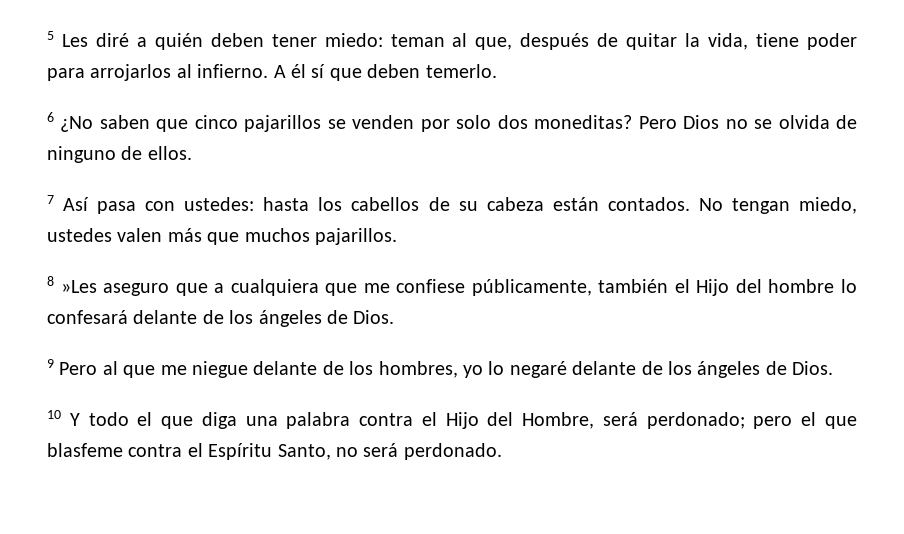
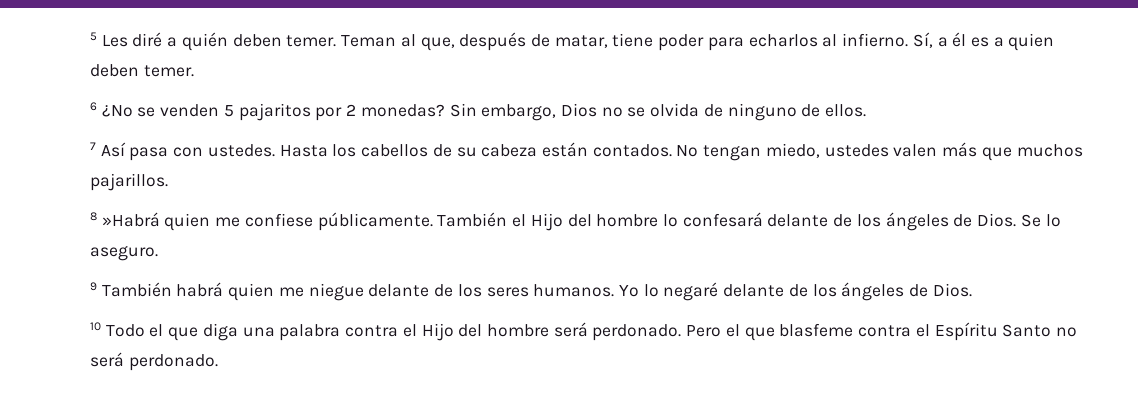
- 5 Les diré a quién deben tener miedo: teman al que, después de quitar la vida, tiene poder para arrojarlos al infierno.
+ 5 Les diré a quién deben temer. Teman al que, después de matar, tiene poder para echarlos al infierno.
- A él sí que deben temerlo.
- 6 ¿No saben que cinco pajarillos se venden por solo dos moneditas? Pero Dios no se olvida de ninguno de ellos.
+ Sí, a él es a quien deben temer.
+ 6 ¿No se venden 5 pajaritos por 2 monedas? Sin embargo, Dios no se olvida de ninguno de ellos.
- 7 Así pasa con ustedes: hasta los cabellos de su cabeza están contados.
+ 7 Así pasa con ustedes. Hasta los cabellos de su cabeza están contados.
- 8 »Les aseguro que a cualquiera que me confiese públicamente, también el Hijo del hombre lo confesará delante de los ángeles de Dios.
- 9 Pero al que me niegue delante de los hombres, yo lo negaré delante de los ángeles de Dios.
+ 8 »Habrá quien me confiese públicamente. También el Hijo del hombre lo confesará delante de los ángeles de Dios. Se lo aseguro.
+ 9 También habrá quien me niegue delante de los seres humanos. Yo lo negaré delante de los ángeles de Dios.
- 10 Y todo el que diga una palabra contra el Hijo del Hombre, será perdonado; pero el que blasfeme contra el Espíritu Santo, no será perdonado.
+ 10 Todo el que diga una palabra contra el Hijo del hombre será perdonado. Pero el que blasfeme contra el Espíritu Santo no será perdonado.

